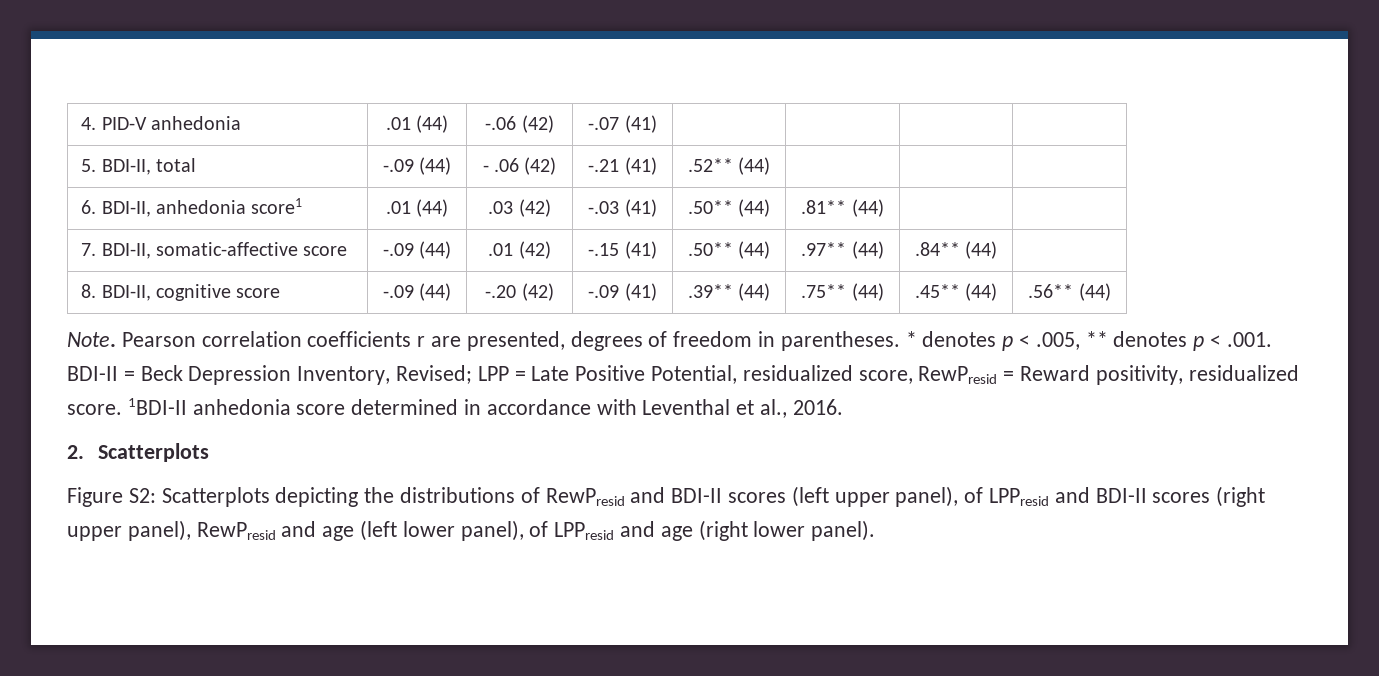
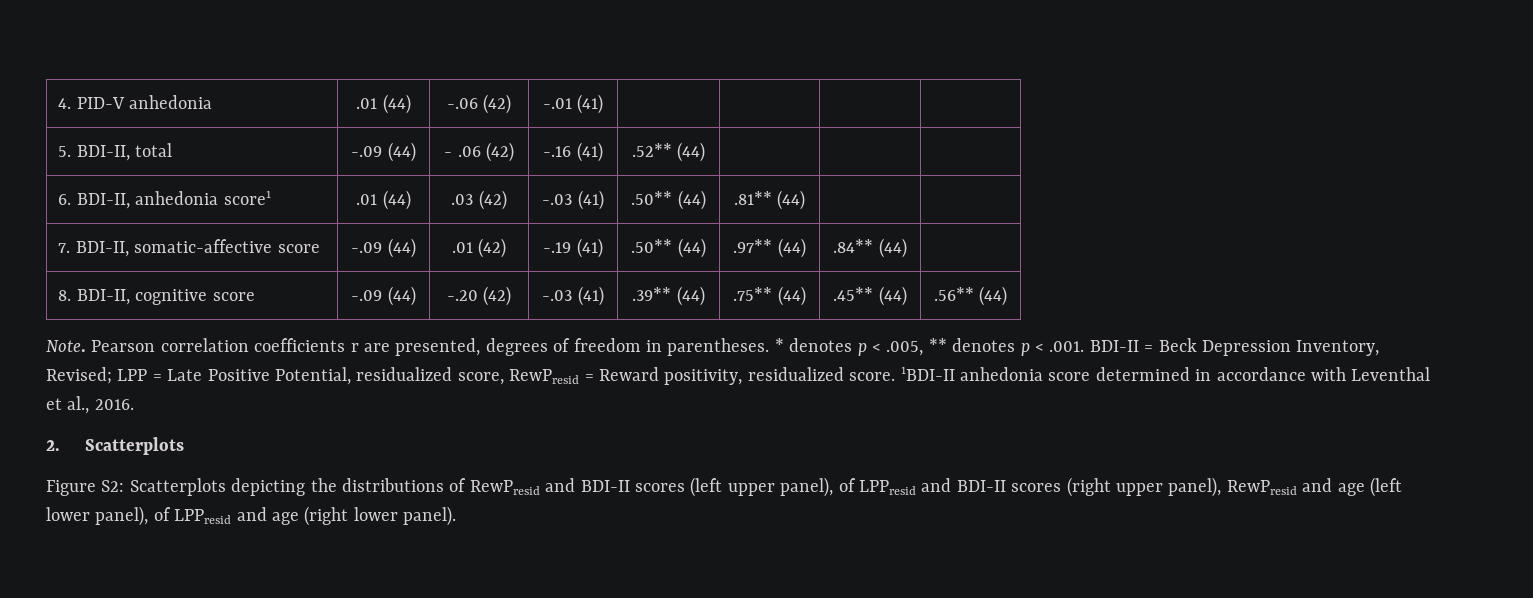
- 4. PID-V anhedonia | .01 (44) | -.06 (42) | -.07 (41) | | | |
+ 4. PID-V anhedonia | .01 (44) | -.06 (42) | -.01 (41) | | | |
- 5. BDI-II, total | -.09 (44) | - .06 (42) | -.21 (41) | .52** (44) | | |
+ 5. BDI-II, total | -.09 (44) | - .06 (42) | -.16 (41) | .52** (44) | | |
- 7. BDI-II, somatic-affective score | -.09 (44) | .01 (42) | -.15 (41) | .50** (44) | .97** (44) | .84** (44) |
+ 7. BDI-II, somatic-affective score | -.09 (44) | .01 (42) | -.19 (41) | .50** (44) | .97** (44) | .84** (44) |
- 8. BDI-II, cognitive score | -.09 (44) | -.20 (42) | -.09 (41) | .39** (44) | .75** (44) | .45** (44) | .56** (44)
+ 8. BDI-II, cognitive score | -.09 (44) | -.20 (42) | -.03 (41) | .39** (44) | .75** (44) | .45** (44) | .56** (44)

